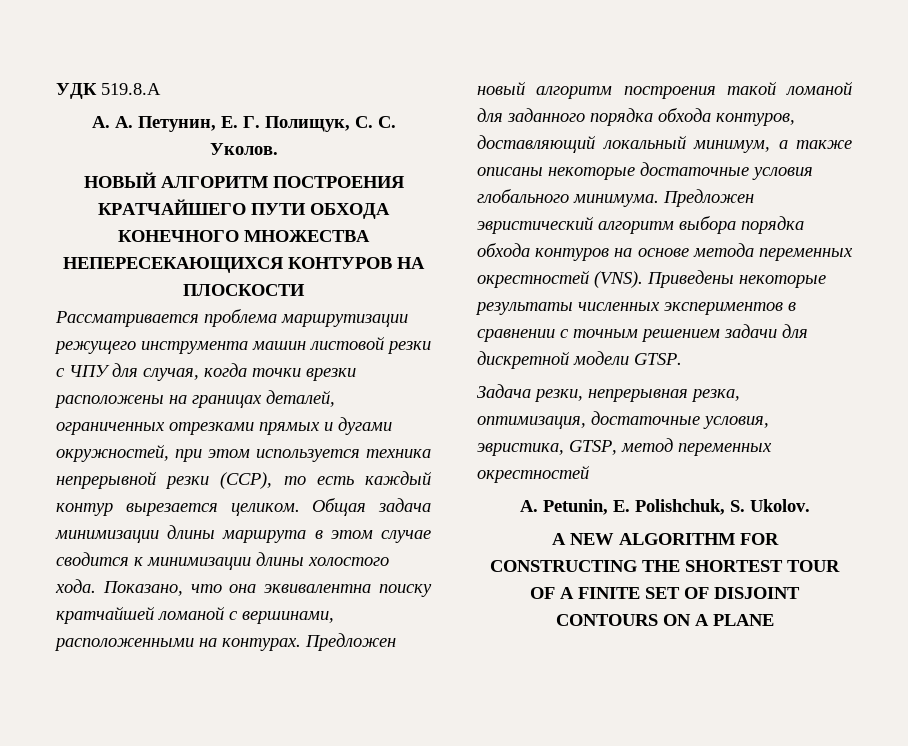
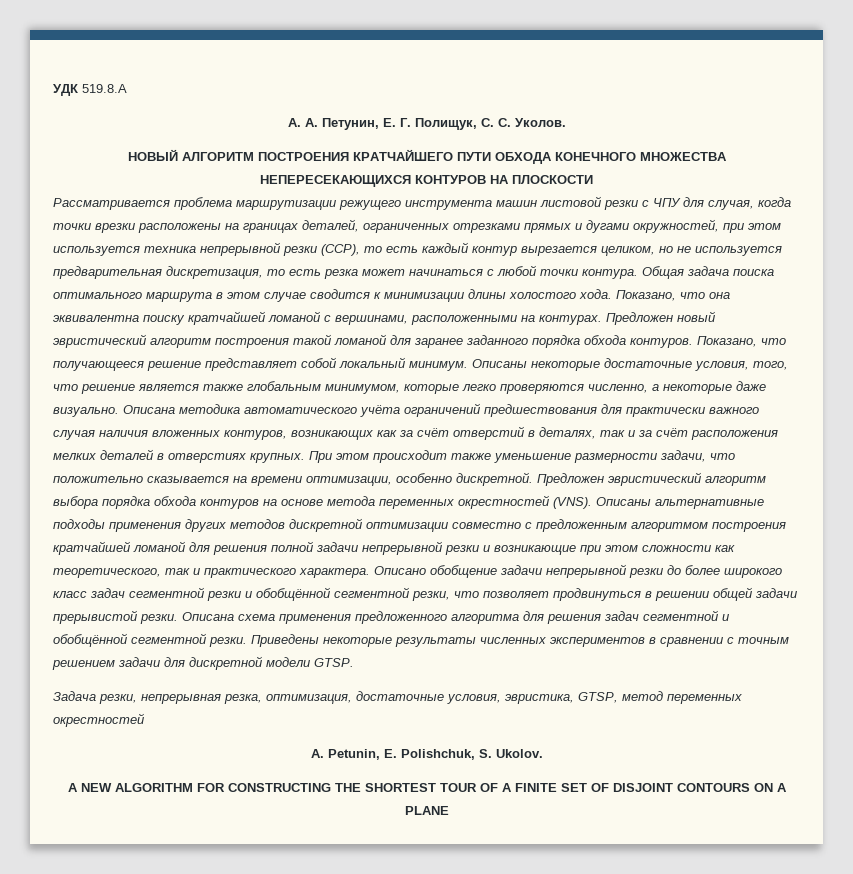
- Рассматривается проблема маршрутизации режущего инструмента машин листовой резки с ЧПУ для случая, когда точки врезки расположены на границах деталей, ограниченных отрезками прямых и дугами окружностей, при этом используется техника непрерывной резки (CCP), то есть каждый контур вырезается целиком. Общая задача минимизации длины маршрута в этом случае сводится к минимизации длины холостого хода.
+ Рассматривается проблема маршрутизации режущего инструмента машин листовой резки с ЧПУ для случая, когда точки врезки расположены на границах деталей, ограниченных отрезками прямых и дугами окружностей, при этом используется техника непрерывной резки (CCP), то есть каждый контур вырезается целиком, но не используется предварительная дискретизация, то есть резка может начинаться с любой точки контура. Общая задача поиска оптимального маршрута в этом случае сводится к минимизации длины холостого хода.
- Предложен новый алгоритм построения такой ломаной для заданного порядка обхода контуров, доставляющий локальный минимум, а также описаны некоторые достаточные условия глобального минимума.
+ Предложен новый эвристический алгоритм построения такой ломаной для заранее заданного порядка обхода контуров. Показано, что получающееся решение представляет собой локальный минимум. Описаны некоторые достаточные условия, того, что решение является также глобальным минимумом, которые легко проверяются численно, а некоторые даже визуально. Описана методика автоматического учёта ограничений предшествования для практически важного случая наличия вложенных контуров, возникающих как за счёт отверстий в деталях, так и за счёт расположения мелких деталей в отверстиях крупных. При этом происходит также уменьшение размерности задачи, что положительно сказывается на времени оптимизации, особенно дискретной.
+ Описаны альтернативные подходы применения других методов дискретной оптимизации совместно с предложенным алгоритмом построения кратчайшей ломаной для решения полной задачи непрерывной резки и возникающие при этом сложности как теоретического, так и практического характера. Описано обобщение задачи непрерывной резки до более широкого класс задач сегментной резки и обобщённой сегментной резки, что позволяет продвинуться в решении общей задачи прерывистой резки. Описана схема применения предложенного алгоритма для решения задач сегментной и обобщённой сегментной резки.

